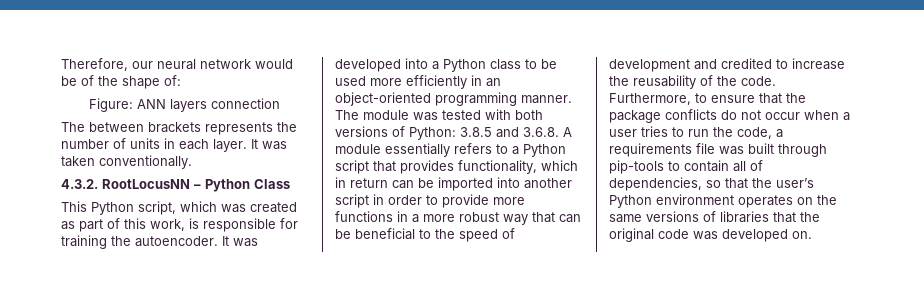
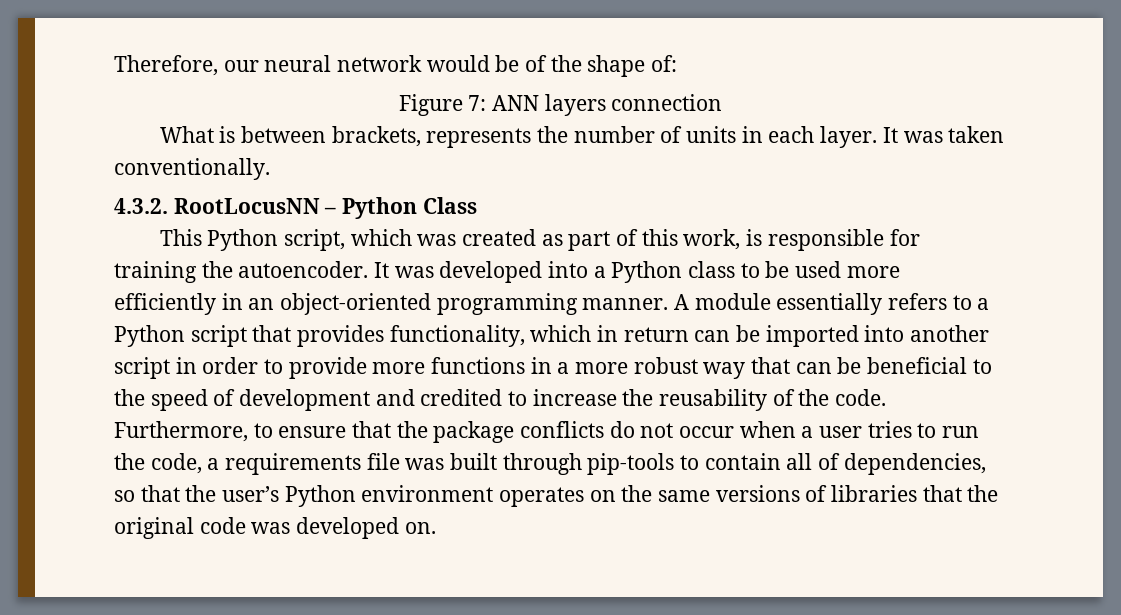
- Figure: ANN layers connection
+ Figure 7: ANN layers connection
- The between brackets represents the number of units in each layer.
+ What is between brackets, represents the number of units in each layer.
- The module was tested with both versions of Python: 3.8.5 and 3.6.8. A module essentially refers to a Python script that provides functionality, which in return can be imported into another script in order to provide more functions in a more robust way that can be beneficial to the speed of development and credited to increase the reusability of the code.
+ A module essentially refers to a Python script that provides functionality, which in return can be imported into another script in order to provide more functions in a more robust way that can be beneficial to the speed of development and credited to increase the reusability of the code.

